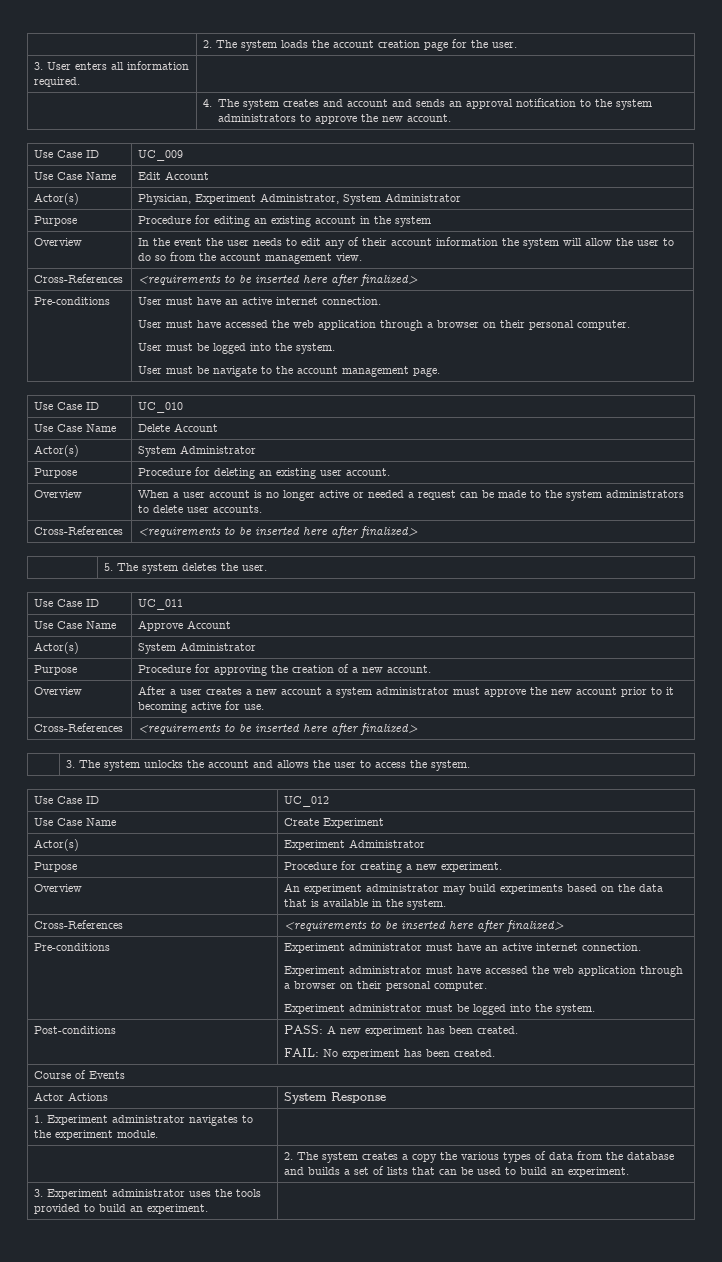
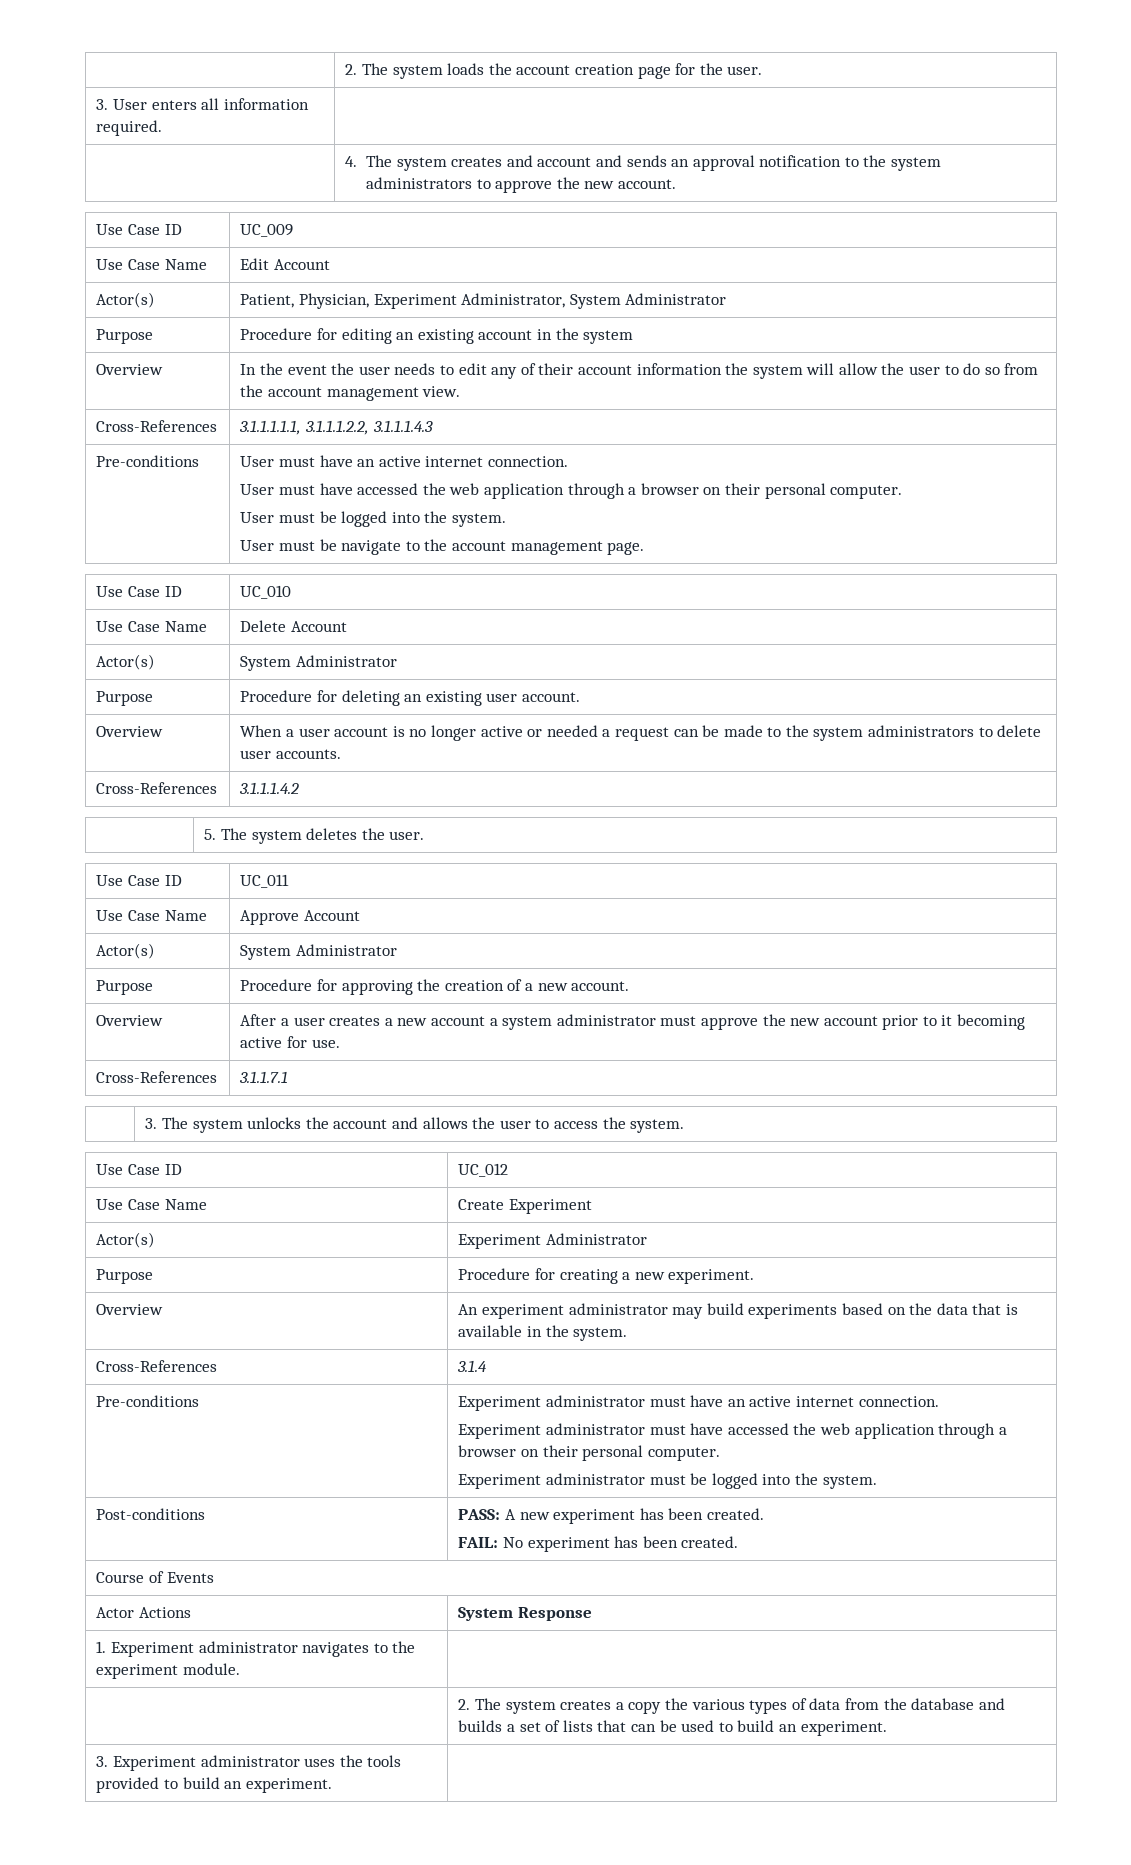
- Actor(s) | Physician, Experiment Administrator, System Administrator
+ Actor(s) | Patient, Physician, Experiment Administrator, System Administrator
  Overview | In the event the user needs to edit any of their account information the system will allow the user to do so from the account management view.
- Cross-References | <requirements to be inserted here after finalized>
+ Cross-References | 3.1.1.1.1.1, 3.1.1.1.2.2, 3.1.1.1.4.3
  Overview | When a user account is no longer active or needed a request can be made to the system administrators to delete user accounts.
- Cross-References | <requirements to be inserted here after finalized>
+ Cross-References | 3.1.1.1.4.2
  Overview | After a user creates a new account a system administrator must approve the new account prior to it becoming active for use.
- Cross-References | <requirements to be inserted here after finalized>
+ Cross-References | 3.1.1.7.1
  Overview | An experiment administrator may build experiments based on the data that is available in the system.
- Cross-References | <requirements to be inserted here after finalized>
+ Cross-References | 3.1.4

